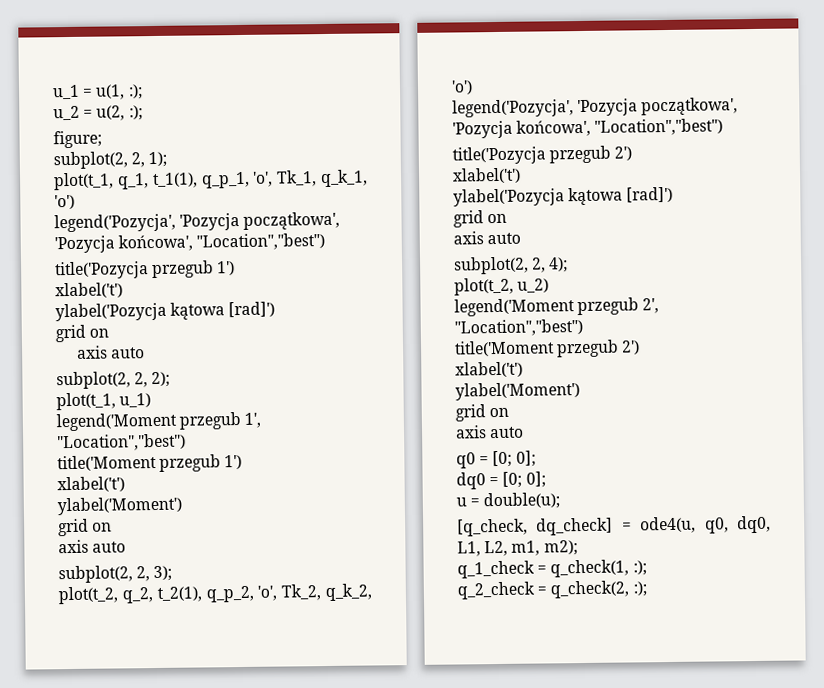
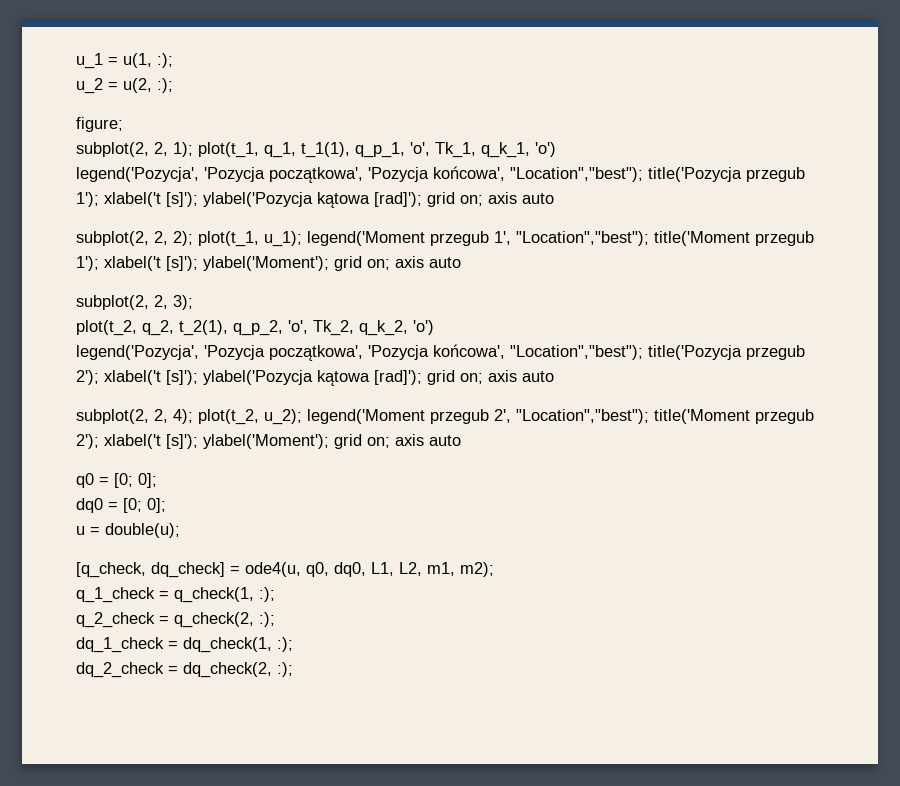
- subplot(2, 2, 1);
- plot(t_1, q_1, t_1(1), q_p_1, 'o', Tk_1, q_k_1, 'o')
- legend('Pozycja', 'Pozycja początkowa', 'Pozycja końcowa', "Location","best")
- title('Pozycja przegub 1')
- xlabel('t')
- ylabel('Pozycja kątowa [rad]')
- grid on
- axis auto
+ subplot(2, 2, 1); plot(t_1, q_1, t_1(1), q_p_1, 'o', Tk_1, q_k_1, 'o')
+ legend('Pozycja', 'Pozycja początkowa', 'Pozycja końcowa', "Location","best"); title('Pozycja przegub 1'); xlabel('t [s]'); ylabel('Pozycja kątowa [rad]'); grid on; axis auto
- subplot(2, 2, 2);
- plot(t_1, u_1)
- legend('Moment przegub 1', "Location","best")
- title('Moment przegub 1')
- xlabel('t')
- ylabel('Moment')
- grid on
- axis auto
+ subplot(2, 2, 2); plot(t_1, u_1); legend('Moment przegub 1', "Location","best"); title('Moment przegub 1'); xlabel('t [s]'); ylabel('Moment'); grid on; axis auto
  plot(t_2, q_2, t_2(1), q_p_2, 'o', Tk_2, q_k_2, 'o')
- legend('Pozycja', 'Pozycja początkowa', 'Pozycja końcowa', "Location","best")
- title('Pozycja przegub 2')
- xlabel('t')
- ylabel('Pozycja kątowa [rad]')
- grid on
- axis auto
+ legend('Pozycja', 'Pozycja początkowa', 'Pozycja końcowa', "Location","best"); title('Pozycja przegub 2'); xlabel('t [s]'); ylabel('Pozycja kątowa [rad]'); grid on; axis auto
- subplot(2, 2, 4);
- plot(t_2, u_2)
- legend('Moment przegub 2', "Location","best")
- title('Moment przegub 2')
- xlabel('t')
- ylabel('Moment')
- grid on
- axis auto
+ subplot(2, 2, 4); plot(t_2, u_2); legend('Moment przegub 2', "Location","best"); title('Moment przegub 2'); xlabel('t [s]'); ylabel('Moment'); grid on; axis auto
+ dq_1_check = dq_check(1, :);
+ dq_2_check = dq_check(2, :);

